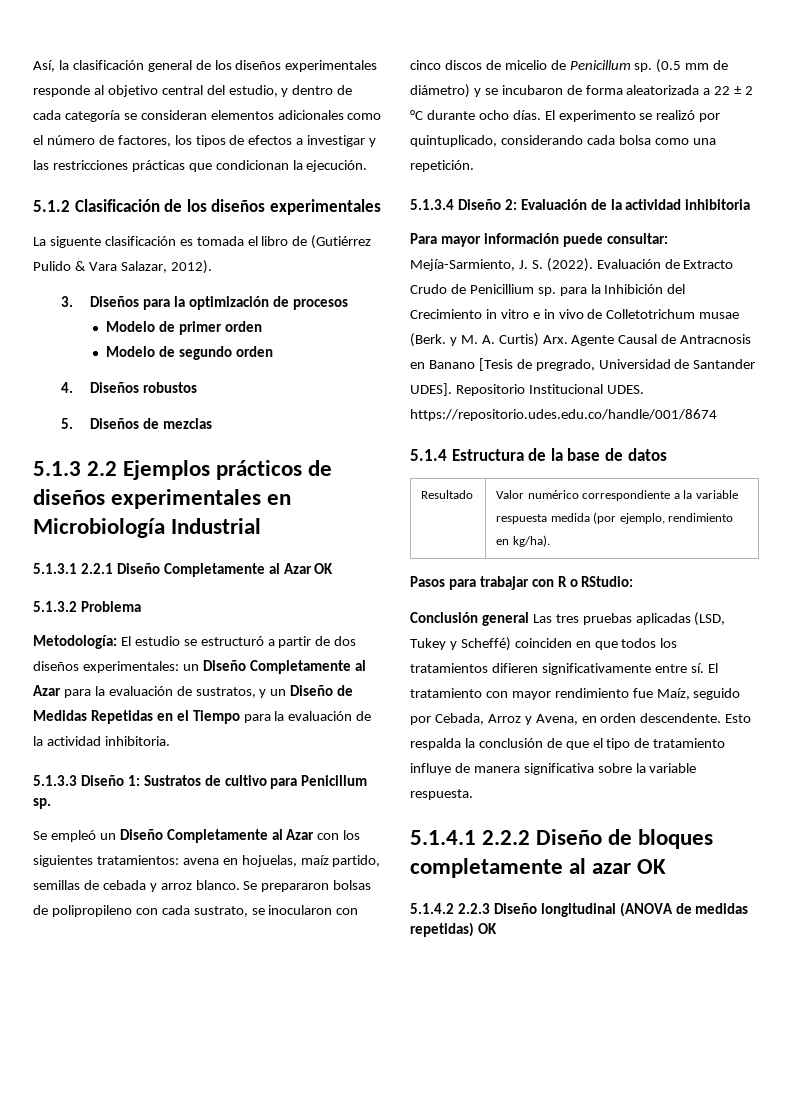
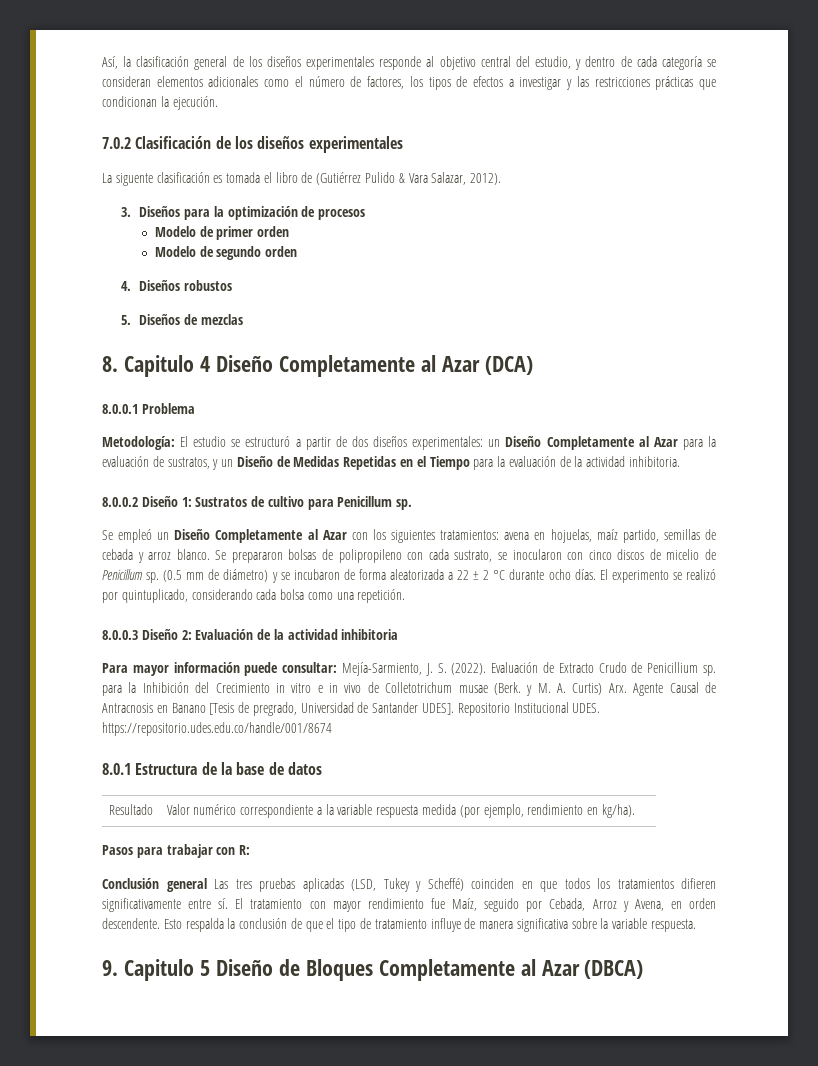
- 5.1.2 Clasificación de los diseños experimentales
+ 7.0.2 Clasificación de los diseños experimentales
- 5.1.3 2.2 Ejemplos prácticos de diseños experimentales en Microbiología Industrial
- 5.1.3.1 2.2.1 Diseño Completamente al Azar OK
- 5.1.3.2 Problema
+ 8. Capitulo 4 Diseño Completamente al Azar (DCA)
+ 8.0.0.1 Problema
- 5.1.3.3 Diseño 1: Sustratos de cultivo para Penicillum sp.
+ 8.0.0.2 Diseño 1: Sustratos de cultivo para Penicillum sp.
- 5.1.3.4 Diseño 2: Evaluación de la actividad inhibitoria
+ 8.0.0.3 Diseño 2: Evaluación de la actividad inhibitoria
- 5.1.4 Estructura de la base de datos
+ 8.0.1 Estructura de la base de datos
- Pasos para trabajar con R o RStudio:
+ Pasos para trabajar con R:
- 5.1.4.1 2.2.2 Diseño de bloques completamente al azar OK
- 5.1.4.2 2.2.3 Diseño longitudinal (ANOVA de medidas repetidas) OK
+ 9. Capitulo 5 Diseño de Bloques Completamente al Azar (DBCA)

